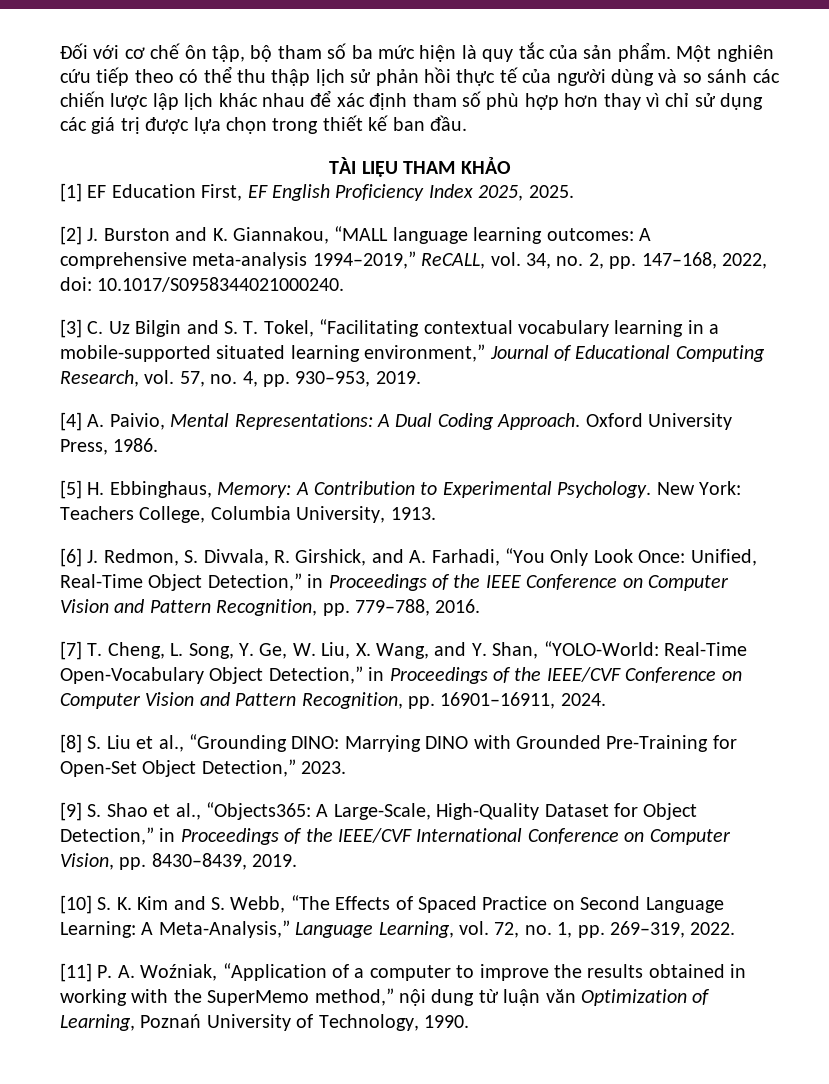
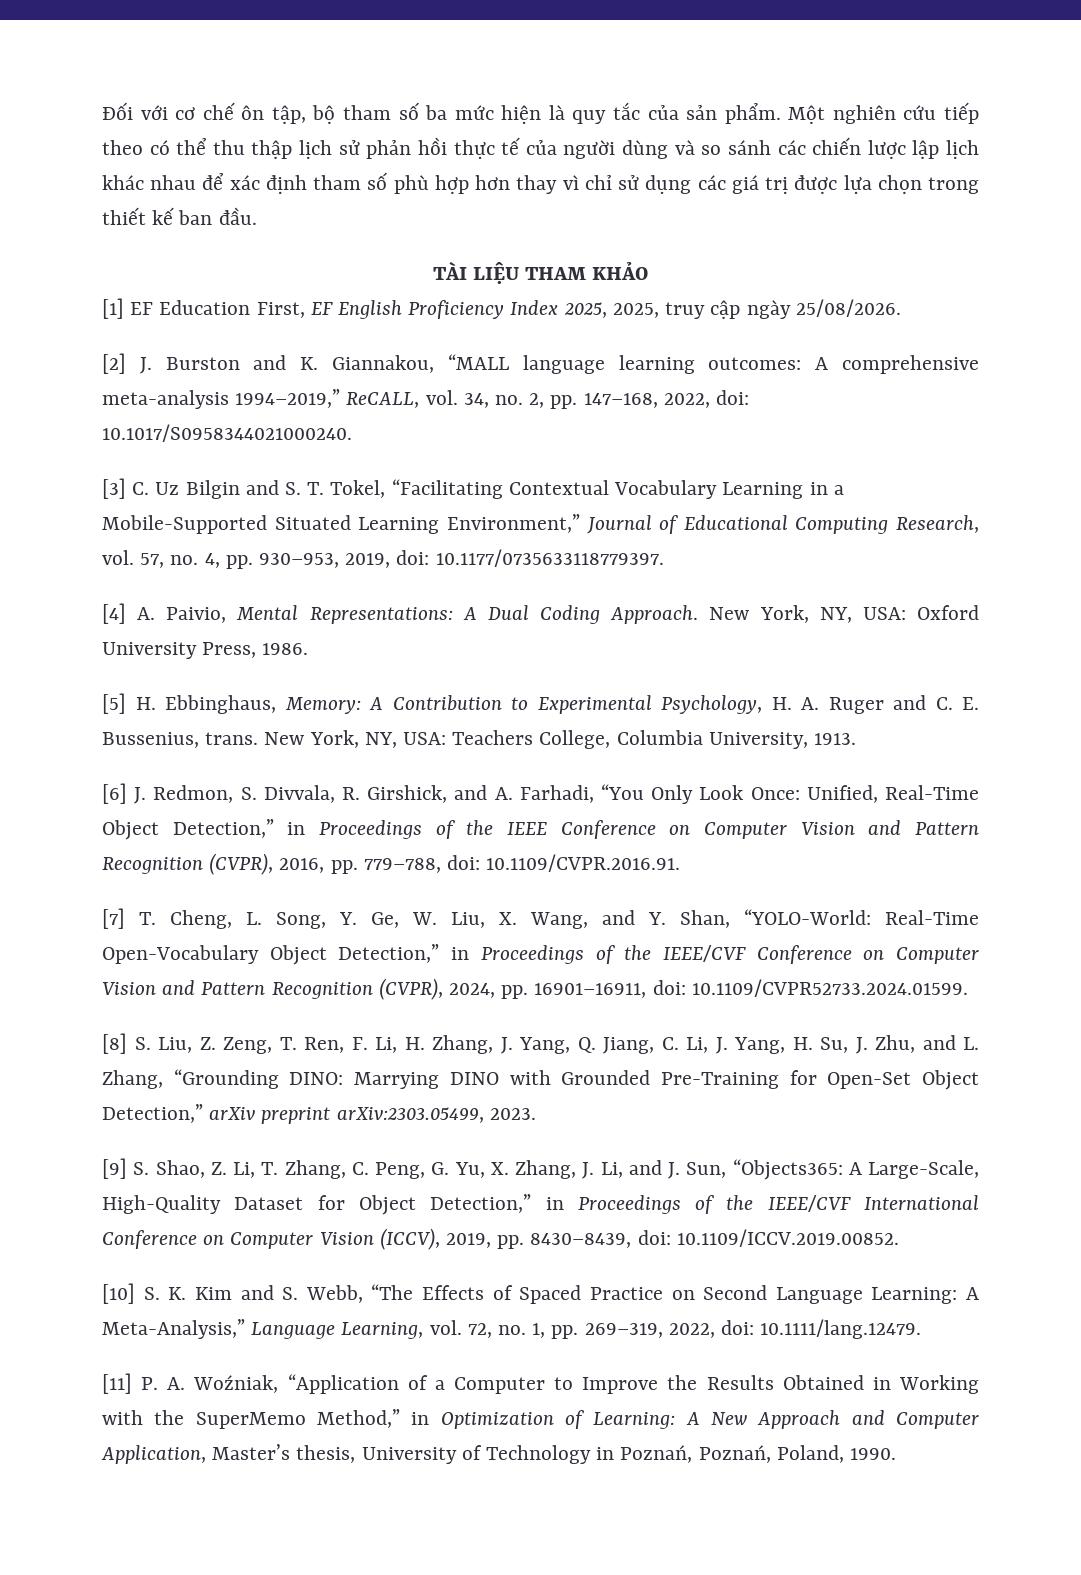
- [1] EF Education First, EF English Proficiency Index 2025, 2025.
+ [1] EF Education First, EF English Proficiency Index 2025, 2025, truy cập ngày 25/08/2026.
- [3] C. Uz Bilgin and S. T. Tokel, “Facilitating contextual vocabulary learning in a mobile-supported situated learning environment,” Journal of Educational Computing Research, vol. 57, no. 4, pp. 930–953, 2019.
+ [3] C. Uz Bilgin and S. T. Tokel, “Facilitating Contextual Vocabulary Learning in a Mobile-Supported Situated Learning Environment,” Journal of Educational Computing Research, vol. 57, no. 4, pp. 930–953, 2019, doi: 10.1177/0735633118779397.
- Oxford University Press, 1986.
+ New York, NY, USA: Oxford University Press, 1986.
- [5] H. Ebbinghaus, Memory: A Contribution to Experimental Psychology. New York: Teachers College, Columbia University, 1913.
+ [5] H. Ebbinghaus, Memory: A Contribution to Experimental Psychology, H. A. Ruger and C. E. Bussenius, trans. New York, NY, USA: Teachers College, Columbia University, 1913.
- [6] J. Redmon, S. Divvala, R. Girshick, and A. Farhadi, “You Only Look Once: Unified, Real-Time Object Detection,” in Proceedings of the IEEE Conference on Computer Vision and Pattern Recognition, pp. 779–788, 2016.
+ [6] J. Redmon, S. Divvala, R. Girshick, and A. Farhadi, “You Only Look Once: Unified, Real-Time Object Detection,” in Proceedings of the IEEE Conference on Computer Vision and Pattern Recognition (CVPR), 2016, pp. 779–788, doi: 10.1109/CVPR.2016.91.
- [7] T. Cheng, L. Song, Y. Ge, W. Liu, X. Wang, and Y. Shan, “YOLO-World: Real-Time Open-Vocabulary Object Detection,” in Proceedings of the IEEE/CVF Conference on Computer Vision and Pattern Recognition, pp. 16901–16911, 2024.
- [8] S. Liu et al., “Grounding DINO: Marrying DINO with Grounded Pre-Training for Open-Set Object Detection,” 2023.
+ [7] T. Cheng, L. Song, Y. Ge, W. Liu, X. Wang, and Y. Shan, “YOLO-World: Real-Time Open-Vocabulary Object Detection,” in Proceedings of the IEEE/CVF Conference on Computer Vision and Pattern Recognition (CVPR), 2024, pp. 16901–16911, doi: 10.1109/CVPR52733.2024.01599.
+ [8] S. Liu, Z. Zeng, T. Ren, F. Li, H. Zhang, J. Yang, Q. Jiang, C. Li, J. Yang, H. Su, J. Zhu, and L. Zhang, “Grounding DINO: Marrying DINO with Grounded Pre-Training for Open-Set Object Detection,” arXiv preprint arXiv:2303.05499, 2023.
- [9] S. Shao et al., “Objects365: A Large-Scale, High-Quality Dataset for Object Detection,” in Proceedings of the IEEE/CVF International Conference on Computer Vision, pp. 8430–8439, 2019.
+ [9] S. Shao, Z. Li, T. Zhang, C. Peng, G. Yu, X. Zhang, J. Li, and J. Sun, “Objects365: A Large-Scale, High-Quality Dataset for Object Detection,” in Proceedings of the IEEE/CVF International Conference on Computer Vision (ICCV), 2019, pp. 8430–8439, doi: 10.1109/ICCV.2019.00852.
- [10] S. K. Kim and S. Webb, “The Effects of Spaced Practice on Second Language Learning: A Meta-Analysis,” Language Learning, vol. 72, no. 1, pp. 269–319, 2022.
+ [10] S. K. Kim and S. Webb, “The Effects of Spaced Practice on Second Language Learning: A Meta-Analysis,” Language Learning, vol. 72, no. 1, pp. 269–319, 2022, doi: 10.1111/lang.12479.
- [11] P. A. Woźniak, “Application of a computer to improve the results obtained in working with the SuperMemo method,” nội dung từ luận văn Optimization of Learning, Poznań University of Technology, 1990.
+ [11] P. A. Woźniak, “Application of a Computer to Improve the Results Obtained in Working with the SuperMemo Method,” in Optimization of Learning: A New Approach and Computer Application, Master’s thesis, University of Technology in Poznań, Poznań, Poland, 1990.

